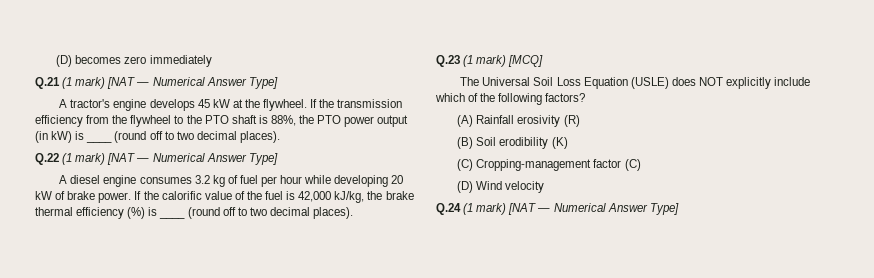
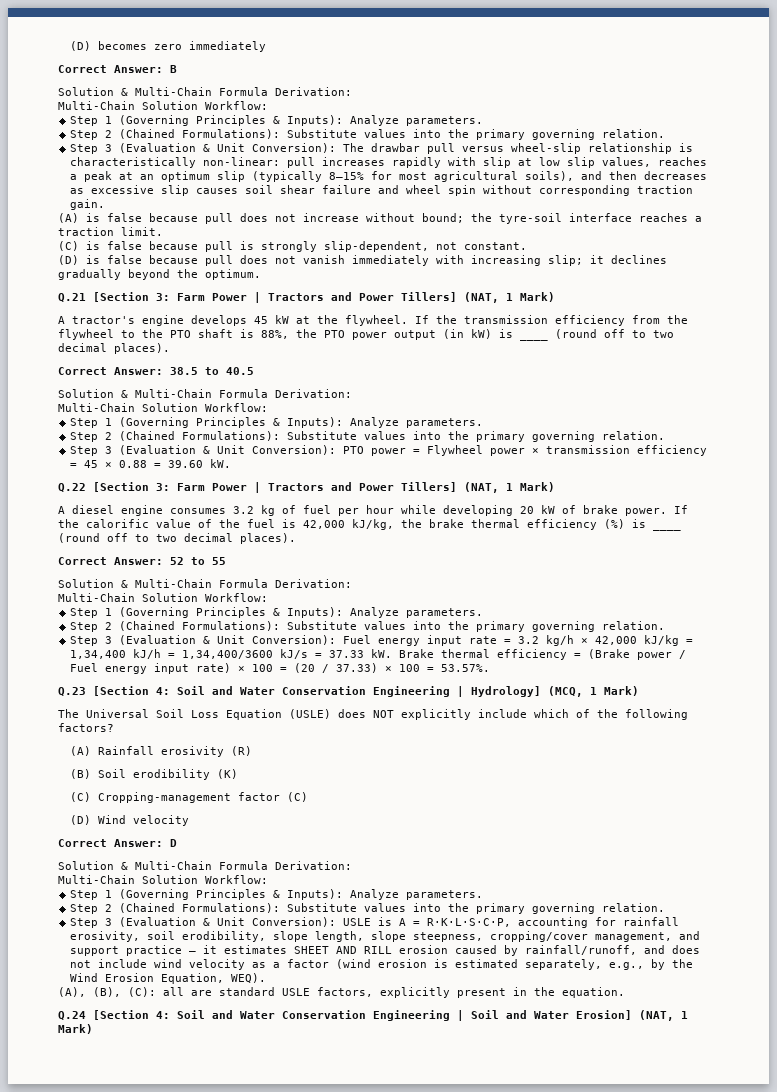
- Q.21 (1 mark) [NAT — Numerical Answer Type]
+ Correct Answer: B
+ Solution & Multi-Chain Formula Derivation:
+ Multi-Chain Solution Workflow:
+ Step 1 (Governing Principles & Inputs): Analyze parameters.
+ Step 2 (Chained Formulations): Substitute values into the primary governing relation.
+ Step 3 (Evaluation & Unit Conversion): The drawbar pull versus wheel-slip relationship is characteristically non-linear: pull increases rapidly with slip at low slip values, reaches a peak at an optimum slip (typically 8–15% for most agricultural soils), and then decreases as excessive slip causes soil shear failure and wheel spin without corresponding traction gain.
+ (A) is false because pull does not increase without bound; the tyre-soil interface reaches a traction limit.
+ (C) is false because pull is strongly slip-dependent, not constant.
+ (D) is false because pull does not vanish immediately with increasing slip; it declines gradually beyond the optimum.
+ Q.21 [Section 3: Farm Power | Tractors and Power Tillers] (NAT, 1 Mark)
- Q.22 (1 mark) [NAT — Numerical Answer Type]
+ Correct Answer: 38.5 to 40.5
+ Solution & Multi-Chain Formula Derivation:
+ Multi-Chain Solution Workflow:
+ Step 1 (Governing Principles & Inputs): Analyze parameters.
+ Step 2 (Chained Formulations): Substitute values into the primary governing relation.
+ Step 3 (Evaluation & Unit Conversion): PTO power = Flywheel power × transmission efficiency = 45 × 0.88 = 39.60 kW.
+ Q.22 [Section 3: Farm Power | Tractors and Power Tillers] (NAT, 1 Mark)
- Q.23 (1 mark) [MCQ]
+ Correct Answer: 52 to 55
+ Solution & Multi-Chain Formula Derivation:
+ Multi-Chain Solution Workflow:
+ Step 1 (Governing Principles & Inputs): Analyze parameters.
+ Step 2 (Chained Formulations): Substitute values into the primary governing relation.
+ Step 3 (Evaluation & Unit Conversion): Fuel energy input rate = 3.2 kg/h × 42,000 kJ/kg = 1,34,400 kJ/h = 1,34,400/3600 kJ/s = 37.33 kW. Brake thermal efficiency = (Brake power / Fuel energy input rate) × 100 = (20 / 37.33) × 100 = 53.57%.
+ Q.23 [Section 4: Soil and Water Conservation Engineering | Hydrology] (MCQ, 1 Mark)
- Q.24 (1 mark) [NAT — Numerical Answer Type]
+ Correct Answer: D
+ Solution & Multi-Chain Formula Derivation:
+ Multi-Chain Solution Workflow:
+ Step 1 (Governing Principles & Inputs): Analyze parameters.
+ Step 2 (Chained Formulations): Substitute values into the primary governing relation.
+ Step 3 (Evaluation & Unit Conversion): USLE is A = R·K·L·S·C·P, accounting for rainfall erosivity, soil erodibility, slope length, slope steepness, cropping/cover management, and support practice — it estimates SHEET AND RILL erosion caused by rainfall/runoff, and does not include wind velocity as a factor (wind erosion is estimated separately, e.g., by the Wind Erosion Equation, WEQ).
+ (A), (B), (C): all are standard USLE factors, explicitly present in the equation.
+ Q.24 [Section 4: Soil and Water Conservation Engineering | Soil and Water Erosion] (NAT, 1 Mark)

